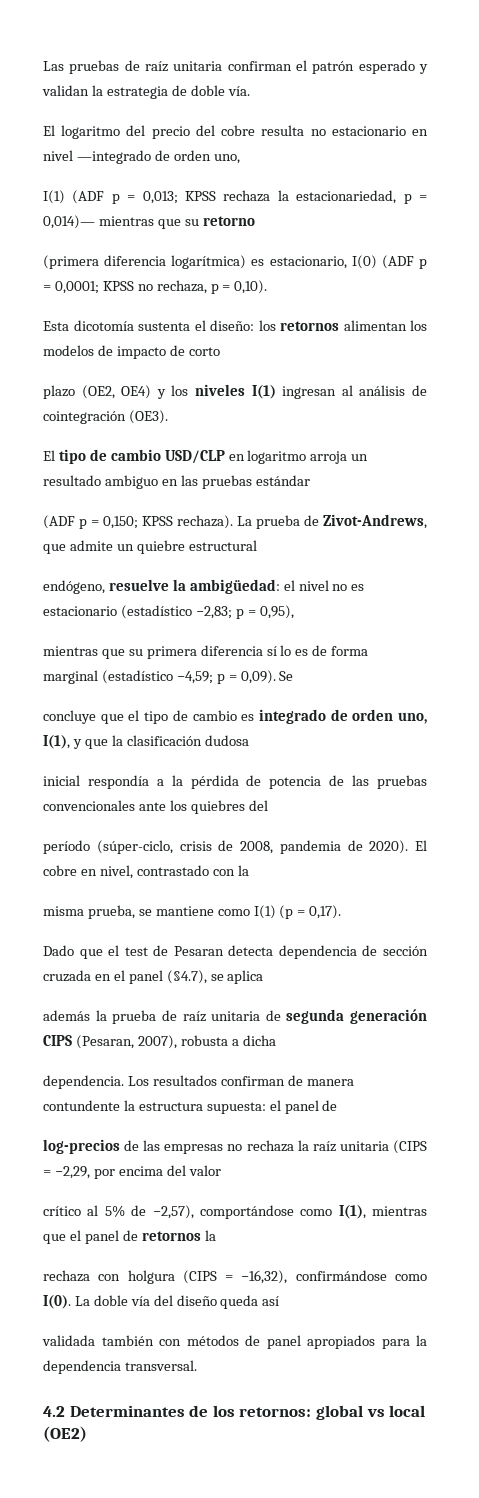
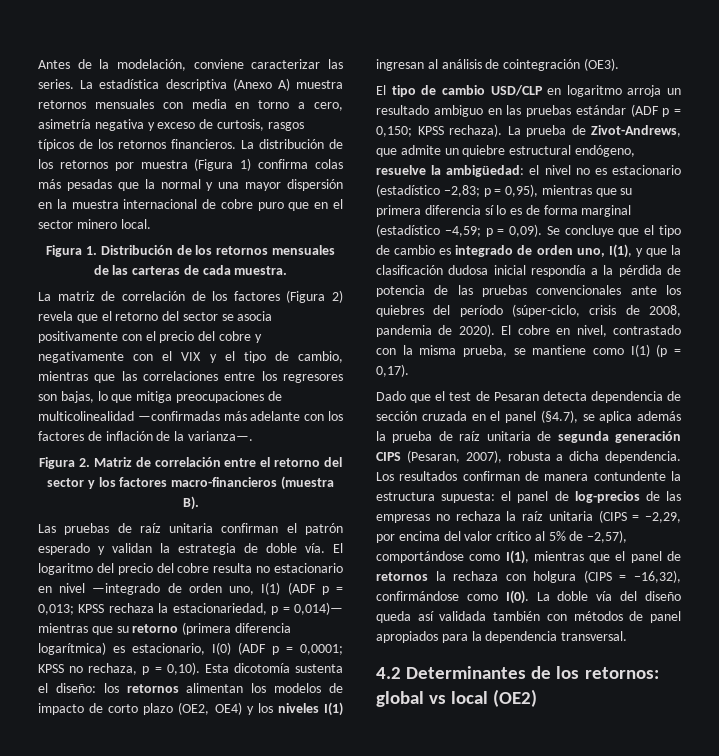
+ Antes de la modelación, conviene caracterizar las series. La estadística descriptiva (Anexo A) muestra retornos mensuales con media en torno a cero, asimetría negativa y exceso de curtosis, rasgos típicos de los retornos financieros. La distribución de los retornos por muestra (Figura 1) confirma colas más pesadas que la normal y una mayor dispersión en la muestra internacional de cobre puro que en el sector minero local.
+ Figura 1. Distribución de los retornos mensuales de las carteras de cada muestra.
+ La matriz de correlación de los factores (Figura 2) revela que el retorno del sector se asocia positivamente con el precio del cobre y negativamente con el VIX y el tipo de cambio, mientras que las correlaciones entre los regresores son bajas, lo que mitiga preocupaciones de multicolinealidad —confirmadas más adelante con los factores de inflación de la varianza—.
+ Figura 2. Matriz de correlación entre el retorno del sector y los factores macro-financieros (muestra B).
- Las pruebas de raíz unitaria confirman el patrón esperado y validan la estrategia de doble vía.
- El logaritmo del precio del cobre resulta no estacionario en nivel —integrado de orden uno,
- I(1) (ADF p = 0,013;
+ Las pruebas de raíz unitaria confirman el patrón esperado y validan la estrategia de doble vía. El logaritmo del precio del cobre resulta no estacionario en nivel —integrado de orden uno, I(1) (ADF p = 0,013;
- KPSS rechaza la estacionariedad, p = 0,014)— mientras que su retorno
- (primera diferencia logarítmica) es estacionario, I(0) (ADF p = 0,0001;
+ KPSS rechaza la estacionariedad, p = 0,014)— mientras que su retorno (primera diferencia logarítmica) es estacionario, I(0) (ADF p = 0,0001;
- KPSS no rechaza, p = 0,10).
- Esta dicotomía sustenta el diseño:
+ KPSS no rechaza, p = 0,10). Esta dicotomía sustenta el diseño:
- los retornos alimentan los modelos de impacto de corto
- plazo (OE2, OE4) y los niveles I(1) ingresan al análisis de cointegración (OE3).
+ los retornos alimentan los modelos de impacto de corto plazo (OE2, OE4) y los niveles I(1) ingresan al análisis de cointegración (OE3).
- El tipo de cambio USD/CLP en logaritmo arroja un resultado ambiguo en las pruebas estándar
- (ADF p = 0,150; KPSS rechaza).
+ El tipo de cambio USD/CLP en logaritmo arroja un resultado ambiguo en las pruebas estándar (ADF p = 0,150; KPSS rechaza).
- La prueba de Zivot-Andrews, que admite un quiebre estructural
- endógeno, resuelve la ambigüedad: el nivel no es estacionario (estadístico −2,83; p = 0,95),
- mientras que su primera diferencia sí lo es de forma marginal (estadístico −4,59; p = 0,09).
+ La prueba de Zivot-Andrews, que admite un quiebre estructural endógeno, resuelve la ambigüedad: el nivel no es estacionario (estadístico −2,83; p = 0,95), mientras que su primera diferencia sí lo es de forma marginal (estadístico −4,59; p = 0,09).
- Se
- concluye que el tipo de cambio es integrado de orden uno, I(1), y que la clasificación dudosa
- inicial respondía a la pérdida de potencia de las pruebas convencionales ante los quiebres del
- período (súper-ciclo, crisis de 2008, pandemia de 2020).
+ Se concluye que el tipo de cambio es integrado de orden uno, I(1), y que la clasificación dudosa inicial respondía a la pérdida de potencia de las pruebas convencionales ante los quiebres del período (súper-ciclo, crisis de 2008, pandemia de 2020).
- El cobre en nivel, contrastado con la
- misma prueba, se mantiene como I(1) (p = 0,17).
+ El cobre en nivel, contrastado con la misma prueba, se mantiene como I(1) (p = 0,17).
- Dado que el test de Pesaran detecta dependencia de sección cruzada en el panel (§4.7), se aplica
- además la prueba de raíz unitaria de segunda generación CIPS (Pesaran, 2007), robusta a dicha
- dependencia.
+ Dado que el test de Pesaran detecta dependencia de sección cruzada en el panel (§4.7), se aplica además la prueba de raíz unitaria de segunda generación CIPS (Pesaran, 2007), robusta a dicha dependencia.
- Los resultados confirman de manera contundente la estructura supuesta: el panel de
- log-precios de las empresas no rechaza la raíz unitaria (CIPS = −2,29, por encima del valor
- crítico al 5% de −2,57), comportándose como I(1), mientras que el panel de retornos la
- rechaza con holgura (CIPS = −16,32), confirmándose como I(0).
+ Los resultados confirman de manera contundente la estructura supuesta: el panel de log-precios de las empresas no rechaza la raíz unitaria (CIPS = −2,29, por encima del valor crítico al 5% de −2,57), comportándose como I(1), mientras que el panel de retornos la rechaza con holgura (CIPS = −16,32), confirmándose como I(0).
- La doble vía del diseño queda así
- validada también con métodos de panel apropiados para la dependencia transversal.
+ La doble vía del diseño queda así validada también con métodos de panel apropiados para la dependencia transversal.

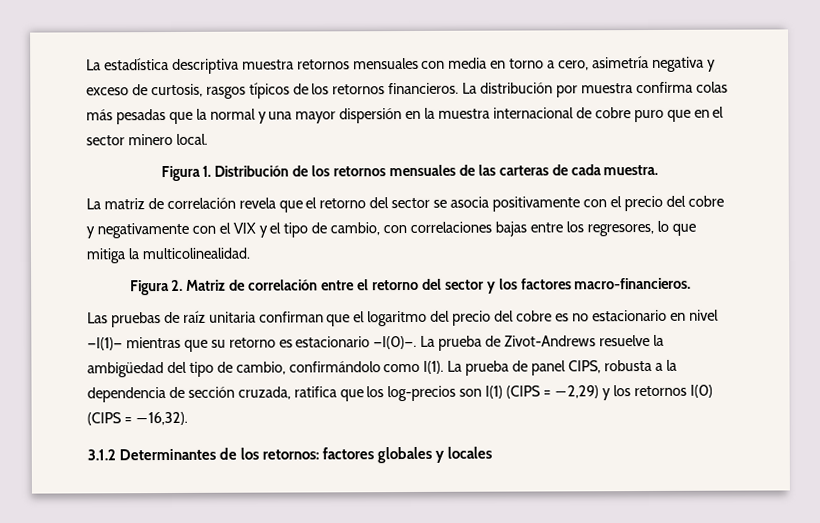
- Antes de la modelación, conviene caracterizar las series. La estadística descriptiva (Anexo A) muestra retornos mensuales con media en torno a cero, asimetría negativa y exceso de curtosis, rasgos típicos de los retornos financieros.
+ La estadística descriptiva muestra retornos mensuales con media en torno a cero, asimetría negativa y exceso de curtosis, rasgos típicos de los retornos financieros.
- La distribución de los retornos por muestra (Figura 1) confirma colas más pesadas que la normal y una mayor dispersión en la muestra internacional de cobre puro que en el sector minero local.
+ La distribución por muestra confirma colas más pesadas que la normal y una mayor dispersión en la muestra internacional de cobre puro que en el sector minero local.
- La matriz de correlación de los factores (Figura 2) revela que el retorno del sector se asocia positivamente con el precio del cobre y negativamente con el VIX y el tipo de cambio, mientras que las correlaciones entre los regresores son bajas, lo que mitiga preocupaciones de multicolinealidad —confirmadas más adelante con los factores de inflación de la varianza—.
+ La matriz de correlación revela que el retorno del sector se asocia positivamente con el precio del cobre y negativamente con el VIX y el tipo de cambio, con correlaciones bajas entre los regresores, lo que mitiga la multicolinealidad.
- Figura 2. Matriz de correlación entre el retorno del sector y los factores macro-financieros (muestra B).
+ Figura 2. Matriz de correlación entre el retorno del sector y los factores macro-financieros.
- Las pruebas de raíz unitaria confirman el patrón esperado y validan la estrategia de doble vía. El logaritmo del precio del cobre resulta no estacionario en nivel —integrado de orden uno, I(1) (ADF p = 0,013; KPSS rechaza la estacionariedad, p = 0,014)— mientras que su retorno (primera diferencia logarítmica) es estacionario, I(0) (ADF p = 0,0001; KPSS no rechaza, p = 0,10). Esta dicotomía sustenta el diseño: los retornos alimentan los modelos de impacto de corto plazo (OE2, OE4) y los niveles I(1) ingresan al análisis de cointegración (OE3).
- El tipo de cambio USD/CLP en logaritmo arroja un resultado ambiguo en las pruebas estándar (ADF p = 0,150; KPSS rechaza). La prueba de Zivot-Andrews, que admite un quiebre estructural endógeno, resuelve la ambigüedad: el nivel no es estacionario (estadístico −2,83; p = 0,95), mientras que su primera diferencia sí lo es de forma marginal (estadístico −4,59; p = 0,09). Se concluye que el tipo de cambio es integrado de orden uno, I(1), y que la clasificación dudosa inicial respondía a la pérdida de potencia de las pruebas convencionales ante los quiebres del período (súper-ciclo, crisis de 2008, pandemia de 2020). El cobre en nivel, contrastado con la misma prueba, se mantiene como I(1) (p = 0,17).
- Dado que el test de Pesaran detecta dependencia de sección cruzada en el panel (§4.7), se aplica además la prueba de raíz unitaria de segunda generación CIPS (Pesaran, 2007), robusta a dicha dependencia. Los resultados confirman de manera contundente la estructura supuesta: el panel de log-precios de las empresas no rechaza la raíz unitaria (CIPS = −2,29, por encima del valor crítico al 5% de −2,57), comportándose como I(1), mientras que el panel de retornos la rechaza con holgura (CIPS = −16,32), confirmándose como I(0). La doble vía del diseño queda así validada también con métodos de panel apropiados para la dependencia transversal.
- 4.2 Determinantes de los retornos: global vs local (OE2)
+ Las pruebas de raíz unitaria confirman que el logaritmo del precio del cobre es no estacionario en nivel —I(1)— mientras que su retorno es estacionario —I(0)—. La prueba de Zivot-Andrews resuelve la ambigüedad del tipo de cambio, confirmándolo como I(1). La prueba de panel CIPS, robusta a la dependencia de sección cruzada, ratifica que los log-precios son I(1) (CIPS = −2,29) y los retornos I(0) (CIPS = −16,32).
+ 3.1.2 Determinantes de los retornos: factores globales y locales

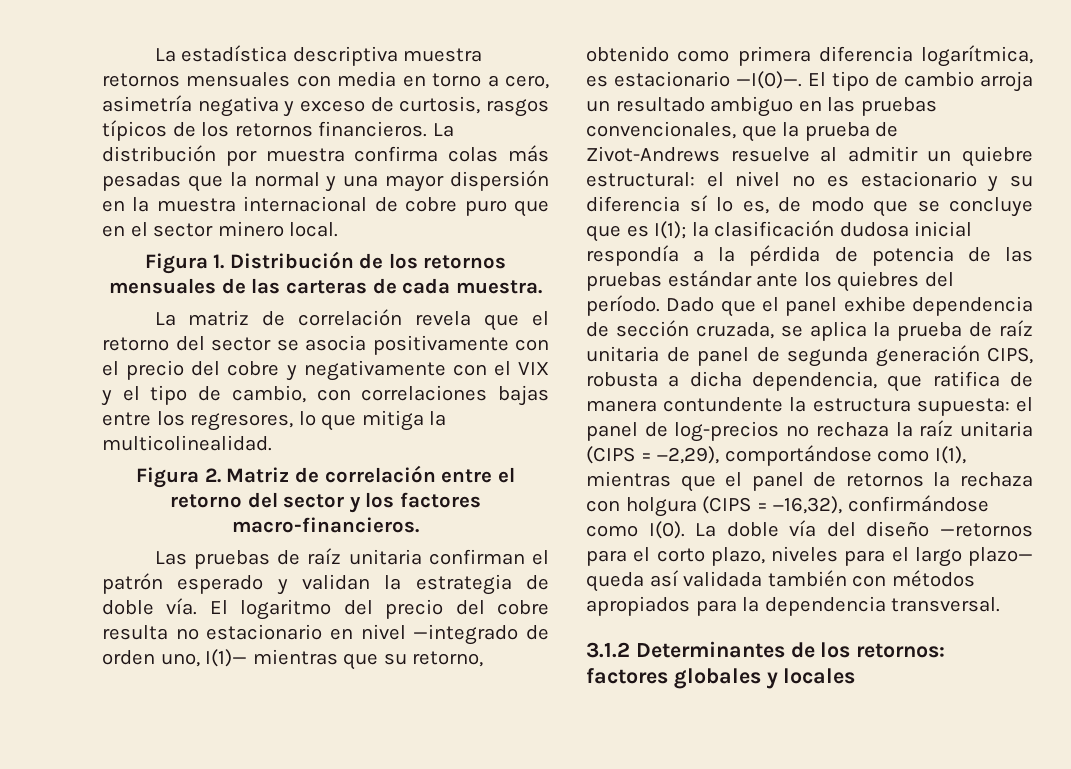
- Las pruebas de raíz unitaria confirman que el logaritmo del precio del cobre es no estacionario en nivel —I(1)— mientras que su retorno es estacionario —I(0)—. La prueba de Zivot-Andrews resuelve la ambigüedad del tipo de cambio, confirmándolo como I(1). La prueba de panel CIPS, robusta a la dependencia de sección cruzada, ratifica que los log-precios son I(1) (CIPS = −2,29) y los retornos I(0) (CIPS = −16,32).
+ Las pruebas de raíz unitaria confirman el patrón esperado y validan la estrategia de doble vía. El logaritmo del precio del cobre resulta no estacionario en nivel —integrado de orden uno, I(1)— mientras que su retorno, obtenido como primera diferencia logarítmica, es estacionario —I(0)—. El tipo de cambio arroja un resultado ambiguo en las pruebas convencionales, que la prueba de Zivot-Andrews resuelve al admitir un quiebre estructural: el nivel no es estacionario y su diferencia sí lo es, de modo que se concluye que es I(1); la clasificación dudosa inicial respondía a la pérdida de potencia de las pruebas estándar ante los quiebres del período. Dado que el panel exhibe dependencia de sección cruzada, se aplica la prueba de raíz unitaria de panel de segunda generación CIPS, robusta a dicha dependencia, que ratifica de manera contundente la estructura supuesta: el panel de log-precios no rechaza la raíz unitaria (CIPS = −2,29), comportándose como I(1), mientras que el panel de retornos la rechaza con holgura (CIPS = −16,32), confirmándose como I(0). La doble vía del diseño —retornos para el corto plazo, niveles para el largo plazo— queda así validada también con métodos apropiados para la dependencia transversal.

